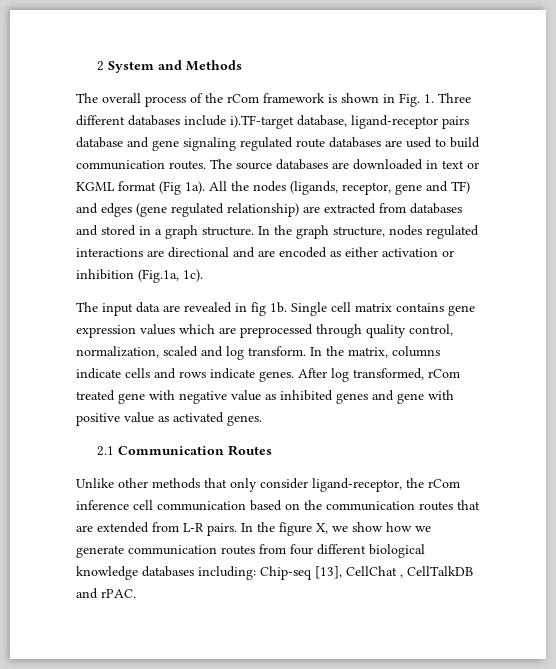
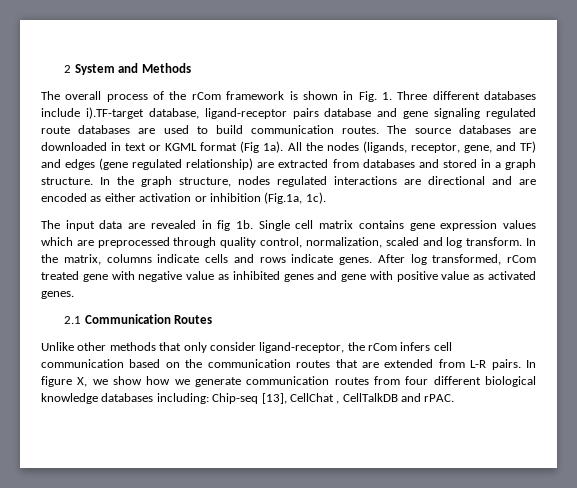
- All the nodes (ligands, receptor, gene and TF) and edges (gene regulated relationship) are extracted from databases and stored in a graph structure.
+ All the nodes (ligands, receptor, gene, and TF) and edges (gene regulated relationship) are extracted from databases and stored in a graph structure.
- Unlike other methods that only consider ligand-receptor, the rCom inference cell communication based on the communication routes that are extended from L-R pairs.
+ Unlike other methods that only consider ligand-receptor, the rCom infers cell communication based on the communication routes that are extended from L-R pairs.
- In the figure X, we show how we generate communication routes from four different biological knowledge databases including: Chip-seq [13], CellChat , CellTalkDB and rPAC.
+ In figure X, we show how we generate communication routes from four different biological knowledge databases including: Chip-seq [13], CellChat , CellTalkDB and rPAC.

